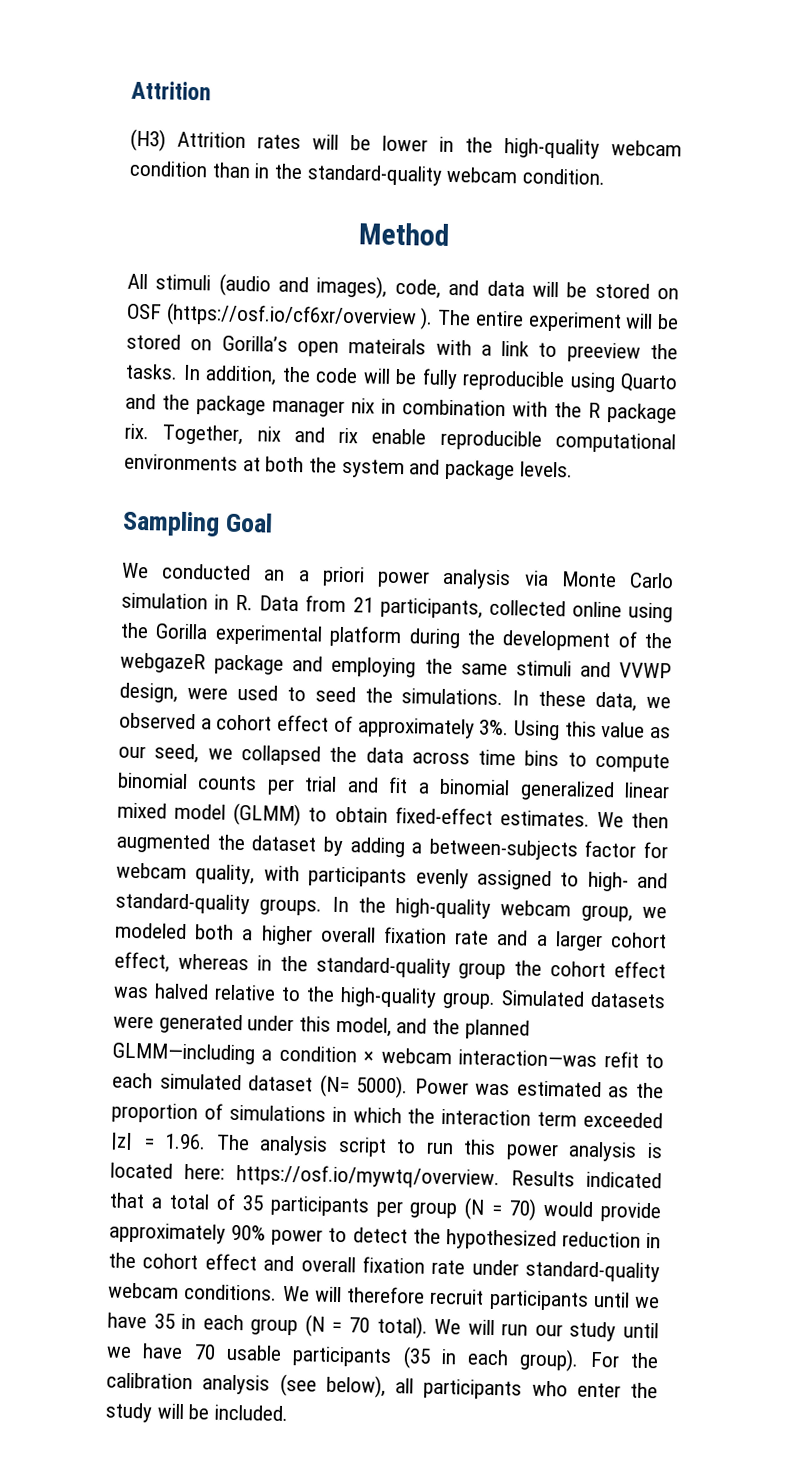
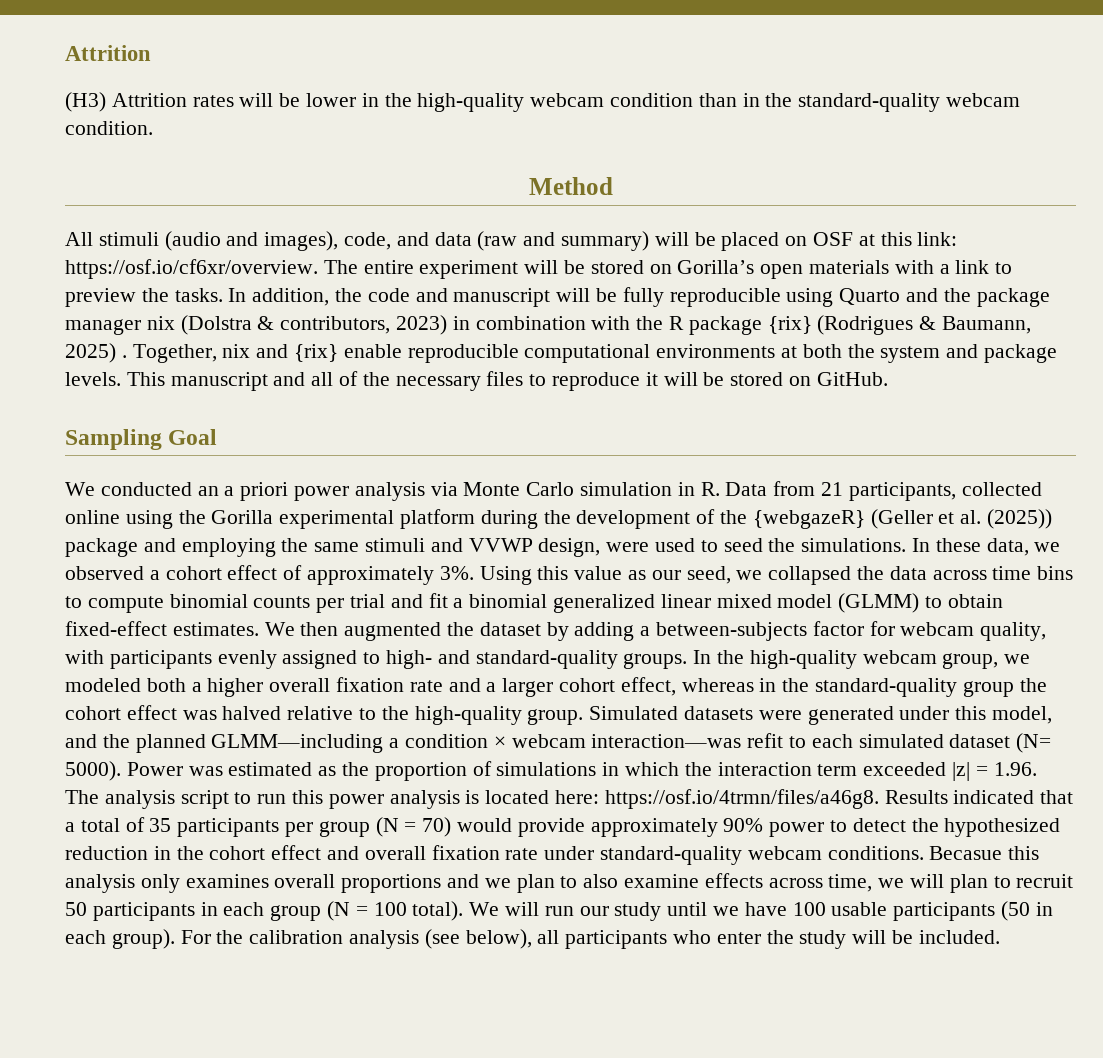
- All stimuli (audio and images), code, and data will be stored on OSF (https://osf.io/cf6xr/overview ). The entire experiment will be stored on Gorilla’s open mateirals with a link to preeview the tasks.
+ All stimuli (audio and images), code, and data (raw and summary) will be placed on OSF at this link: https://osf.io/cf6xr/overview. The entire experiment will be stored on Gorilla’s open materials with a link to preview the tasks.
- In addition, the code will be fully reproducible using Quarto and the package manager nix in combination with the R package rix.
+ In addition, the code and manuscript will be fully reproducible using Quarto and the package manager nix (Dolstra & contributors, 2023) in combination with the R package {rix} (Rodrigues & Baumann, 2025) .
- Together, nix and rix enable reproducible computational environments at both the system and package levels.
+ Together, nix and {rix} enable reproducible computational environments at both the system and package levels. This manuscript and all of the necessary files to reproduce it will be stored on GitHub.
- We conducted an a priori power analysis via Monte Carlo simulation in R. Data from 21 participants, collected online using the Gorilla experimental platform during the development of the webgazeR package and employing the same stimuli and VVWP design, were used to seed the simulations.
+ We conducted an a priori power analysis via Monte Carlo simulation in R. Data from 21 participants, collected online using the Gorilla experimental platform during the development of the {webgazeR} (Geller et al. (2025)) package and employing the same stimuli and VVWP design, were used to seed the simulations.
- https://osf.io/mywtq/overview. Results indicated that a total of 35 participants per group (N = 70) would provide approximately 90% power to detect the hypothesized reduction in the cohort effect and overall fixation rate under standard-quality webcam conditions.
+ https://osf.io/4trmn/files/a46g8. Results indicated that a total of 35 participants per group (N = 70) would provide approximately 90% power to detect the hypothesized reduction in the cohort effect and overall fixation rate under standard-quality webcam conditions.
- We will therefore recruit participants until we have 35 in each group (N = 70 total).
+ Becasue this analysis only examines overall proportions and we plan to also examine effects across time, we will plan to recruit 50 participants in each group (N = 100 total).
- We will run our study until we have 70 usable participants (35 in each group).
+ We will run our study until we have 100 usable participants (50 in each group).

